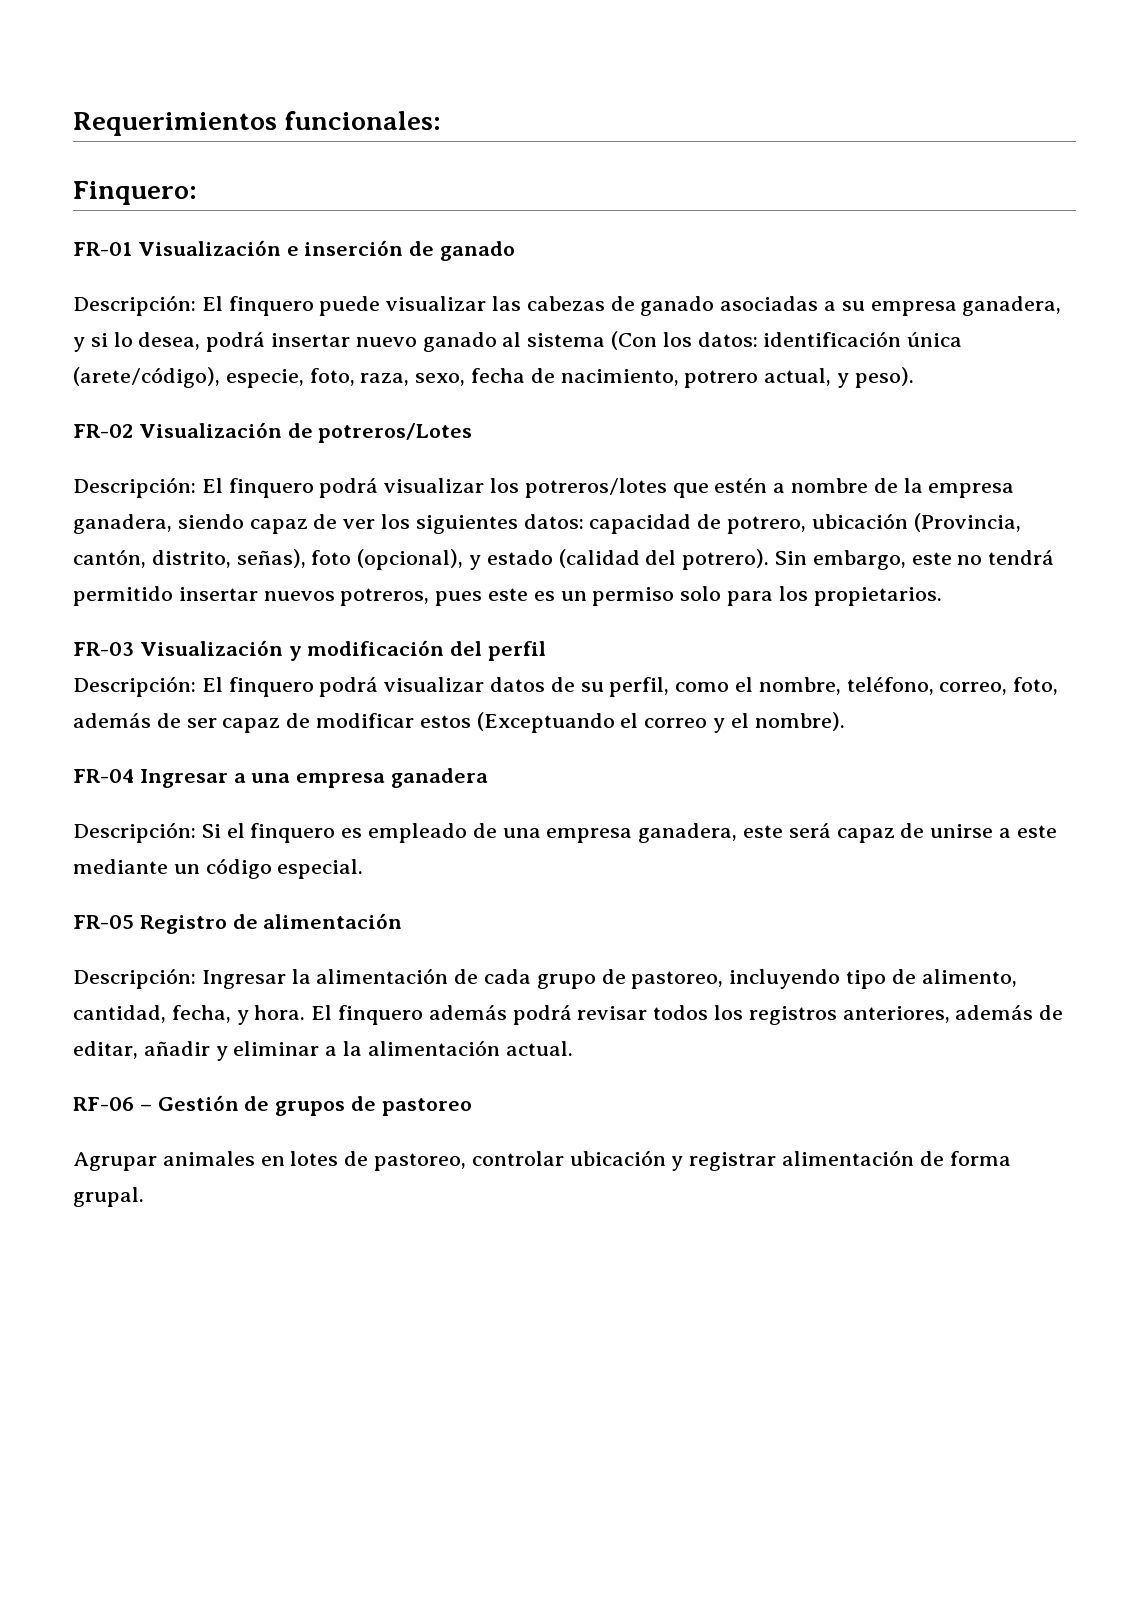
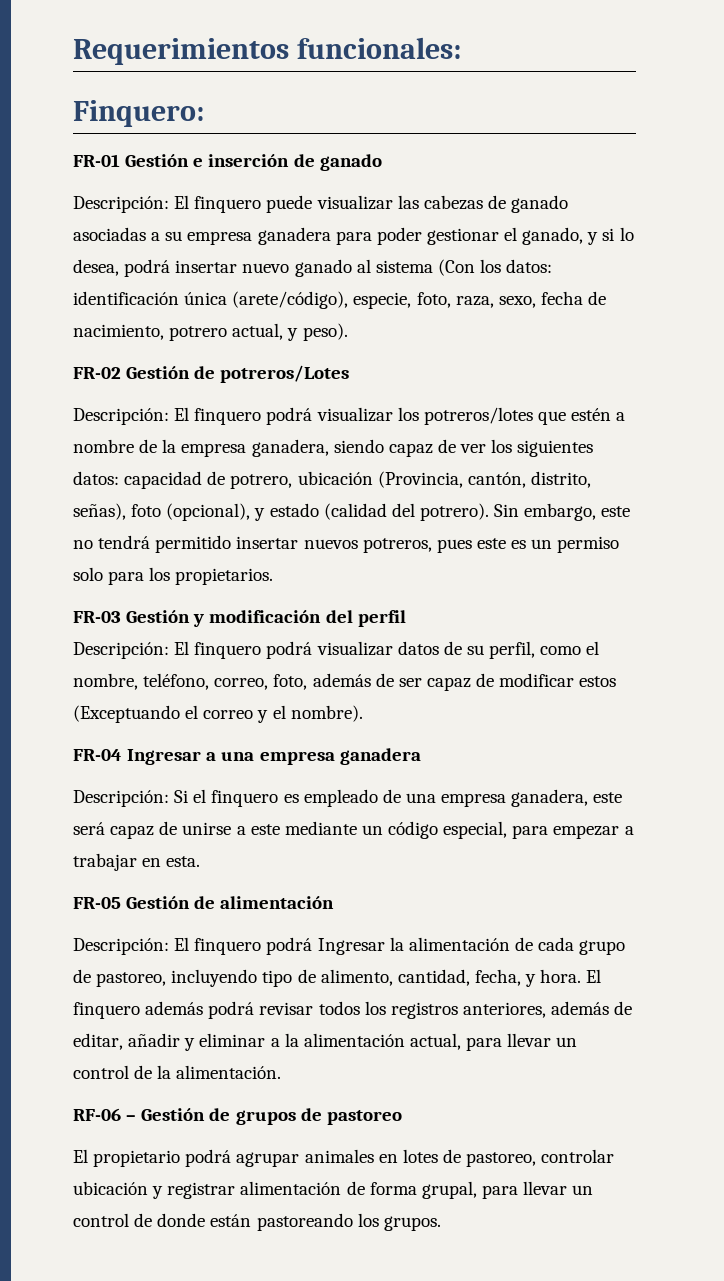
- FR-01 Visualización e inserción de ganado
+ FR-01 Gestión e inserción de ganado
- Descripción: El finquero puede visualizar las cabezas de ganado asociadas a su empresa ganadera, y si lo desea, podrá insertar nuevo ganado al sistema (Con los datos: identificación única (arete/código), especie, foto, raza, sexo, fecha de nacimiento, potrero actual, y peso).
+ Descripción: El finquero puede visualizar las cabezas de ganado asociadas a su empresa ganadera para poder gestionar el ganado, y si lo desea, podrá insertar nuevo ganado al sistema (Con los datos: identificación única (arete/código), especie, foto, raza, sexo, fecha de nacimiento, potrero actual, y peso).
- FR-02 Visualización de potreros/Lotes
+ FR-02 Gestión de potreros/Lotes
- FR-03 Visualización y modificación del perfil
+ FR-03 Gestión y modificación del perfil
- Descripción: Si el finquero es empleado de una empresa ganadera, este será capaz de unirse a este mediante un código especial.
+ Descripción: Si el finquero es empleado de una empresa ganadera, este será capaz de unirse a este mediante un código especial, para empezar a trabajar en esta.
- FR-05 Registro de alimentación
+ FR-05 Gestión de alimentación
- Descripción: Ingresar la alimentación de cada grupo de pastoreo, incluyendo tipo de alimento, cantidad, fecha, y hora.
+ Descripción: El finquero podrá Ingresar la alimentación de cada grupo de pastoreo, incluyendo tipo de alimento, cantidad, fecha, y hora.
- El finquero además podrá revisar todos los registros anteriores, además de editar, añadir y eliminar a la alimentación actual.
+ El finquero además podrá revisar todos los registros anteriores, además de editar, añadir y eliminar a la alimentación actual, para llevar un control de la alimentación.
- Agrupar animales en lotes de pastoreo, controlar ubicación y registrar alimentación de forma grupal.
+ El propietario podrá agrupar animales en lotes de pastoreo, controlar ubicación y registrar alimentación de forma grupal, para llevar un control de donde están pastoreando los grupos.

